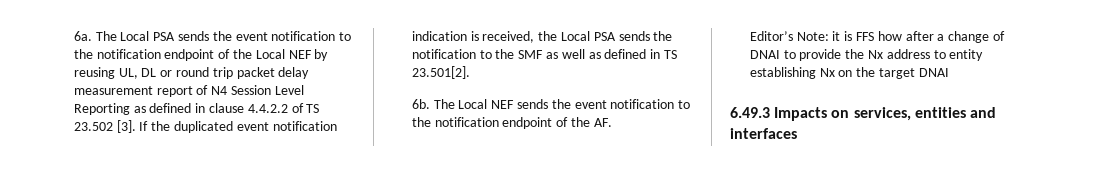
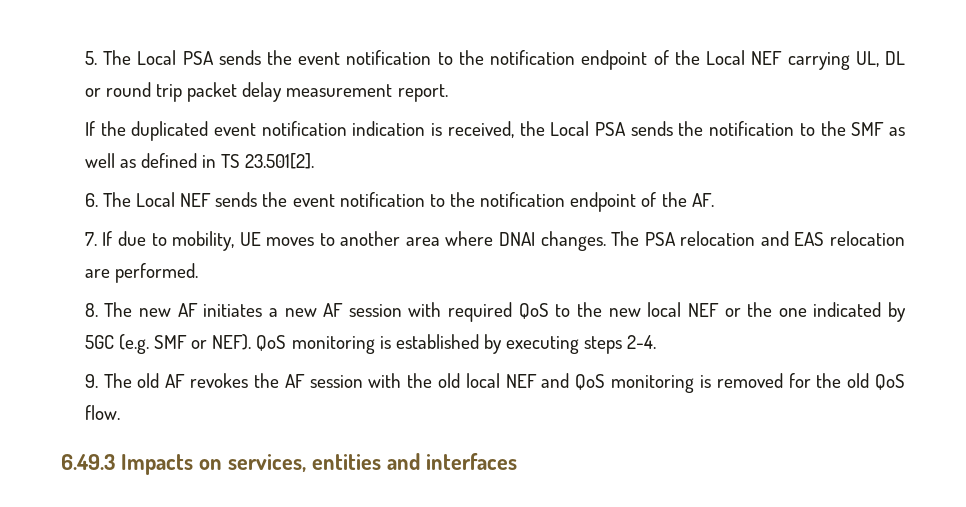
- 6a. The Local PSA sends the event notification to the notification endpoint of the Local NEF by reusing UL, DL or round trip packet delay measurement report of N4 Session Level Reporting as defined in clause 4.4.2.2 of TS 23.502 [3]. If the duplicated event notification indication is received, the Local PSA sends the notification to the SMF as well as defined in TS 23.501[2].
+ 5. The Local PSA sends the event notification to the notification endpoint of the Local NEF carrying UL, DL or round trip packet delay measurement report.
+ If the duplicated event notification indication is received, the Local PSA sends the notification to the SMF as well as defined in TS 23.501[2].
- 6b. The Local NEF sends the event notification to the notification endpoint of the AF.
+ 6. The Local NEF sends the event notification to the notification endpoint of the AF.
- Editor’s Note: it is FFS how after a change of DNAI to provide the Nx address to entity establishing Nx on the target DNAI
+ 7. If due to mobility, UE moves to another area where DNAI changes. The PSA relocation and EAS relocation are performed.
+ 8. The new AF initiates a new AF session with required QoS to the new local NEF or the one indicated by 5GC (e.g. SMF or NEF). QoS monitoring is established by executing steps 2-4.
+ 9. The old AF revokes the AF session with the old local NEF and QoS monitoring is removed for the old QoS flow.

